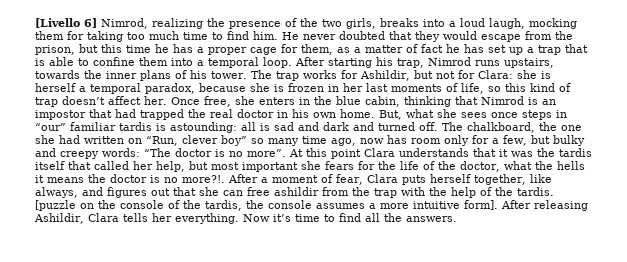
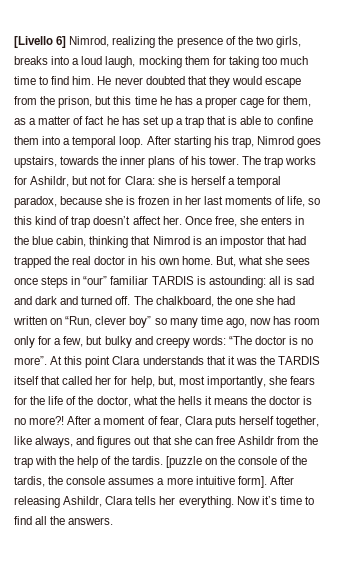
- After starting his trap, Nimrod runs upstairs, towards the inner plans of his tower.
+ After starting his trap, Nimrod goes upstairs, towards the inner plans of his tower.
- The trap works for Ashildir, but not for Clara: she is herself a temporal paradox, because she is frozen in her last moments of life, so this kind of trap doesn’t affect her.
+ The trap works for Ashildr, but not for Clara: she is herself a temporal paradox, because she is frozen in her last moments of life, so this kind of trap doesn’t affect her.
- But, what she sees once steps in “our” familiar tardis is astounding: all is sad and dark and turned off.
+ But, what she sees once steps in “our” familiar TARDIS is astounding: all is sad and dark and turned off.
- At this point Clara understands that it was the tardis itself that called her help, but most important she fears for the life of the doctor, what the hells it means the doctor is no more?!.
+ At this point Clara understands that it was the TARDIS itself that called her for help, but, most importantly, she fears for the life of the doctor, what the hells it means the doctor is no more?!
- After a moment of fear, Clara puts herself together, like always, and figures out that she can free ashildir from the trap with the help of the tardis.
+ After a moment of fear, Clara puts herself together, like always, and figures out that she can free Ashildr from the trap with the help of the tardis.
- After releasing Ashildir, Clara tells her everything.
+ After releasing Ashildr, Clara tells her everything.

